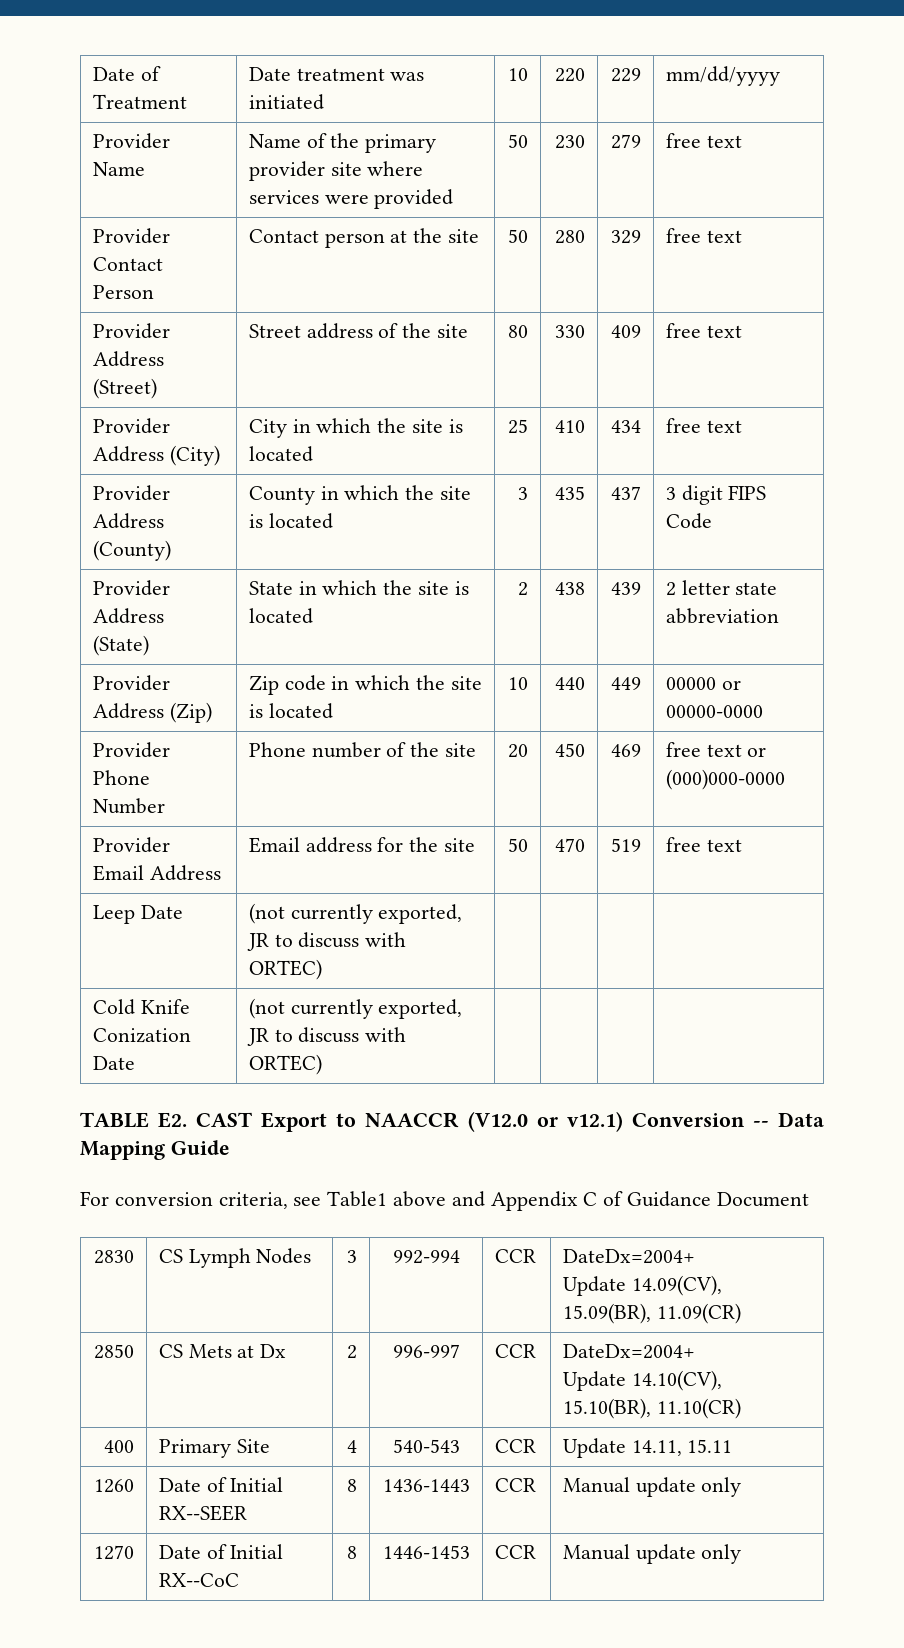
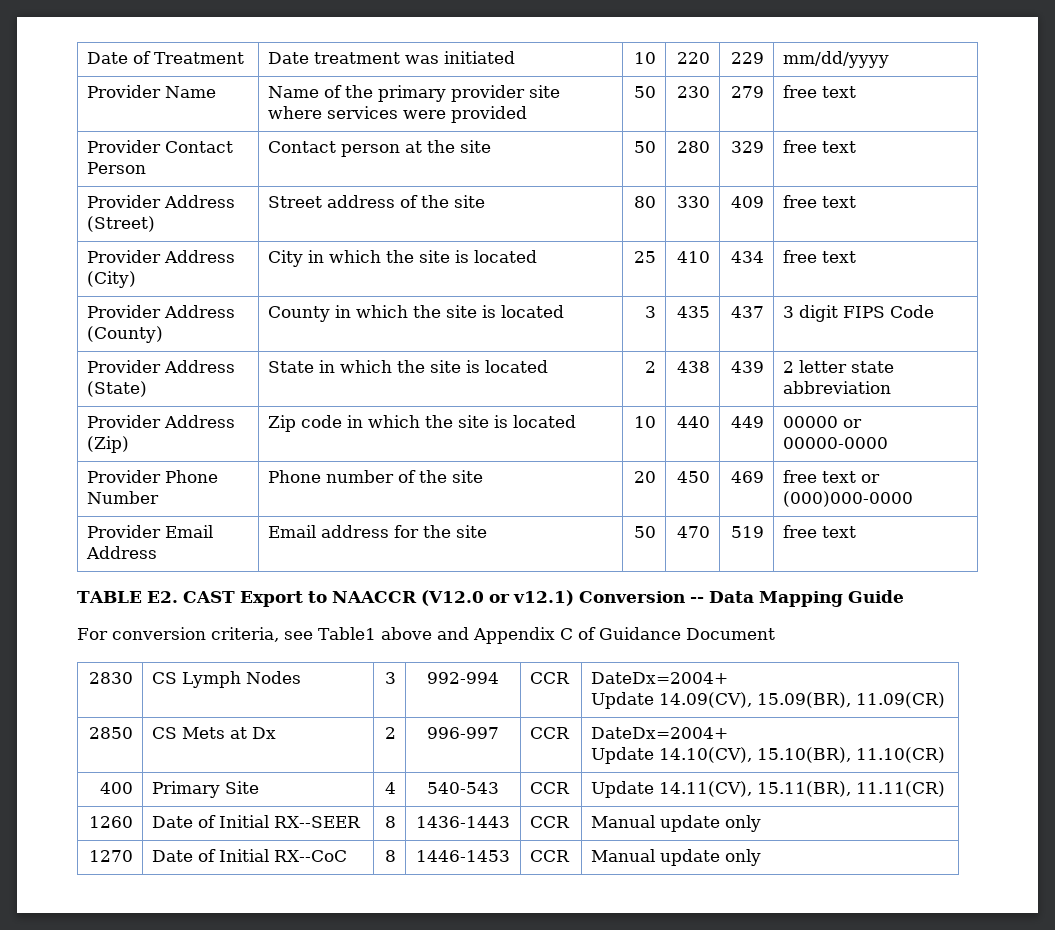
- Leep Date | (not currently exported, JR to discuss with ORTEC) | | | |
- Cold Knife Conization Date | (not currently exported, JR to discuss with ORTEC) | | | |
- 400 | Primary Site | 4 | 540-543 | CCR | Update 14.11, 15.11
+ 400 | Primary Site | 4 | 540-543 | CCR | Update 14.11(CV), 15.11(BR), 11.11(CR)

